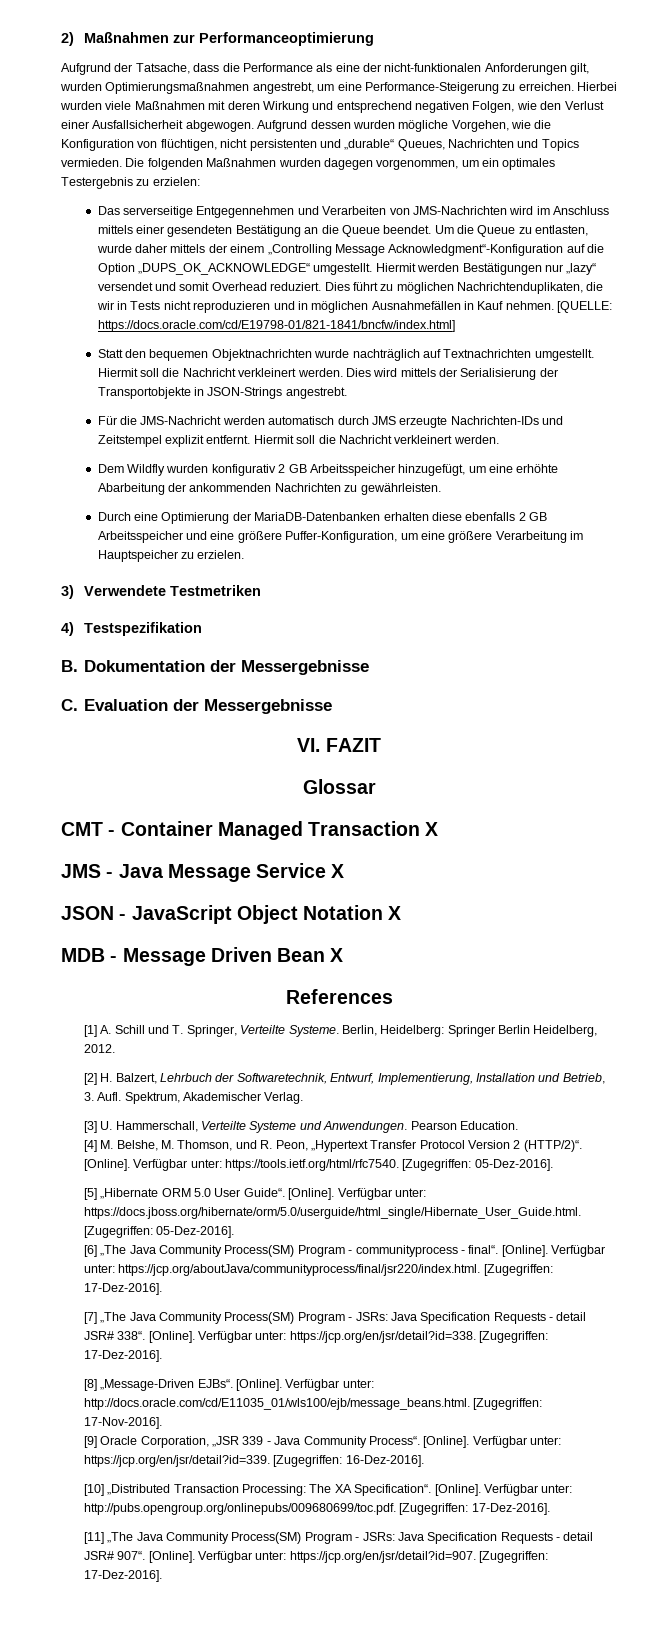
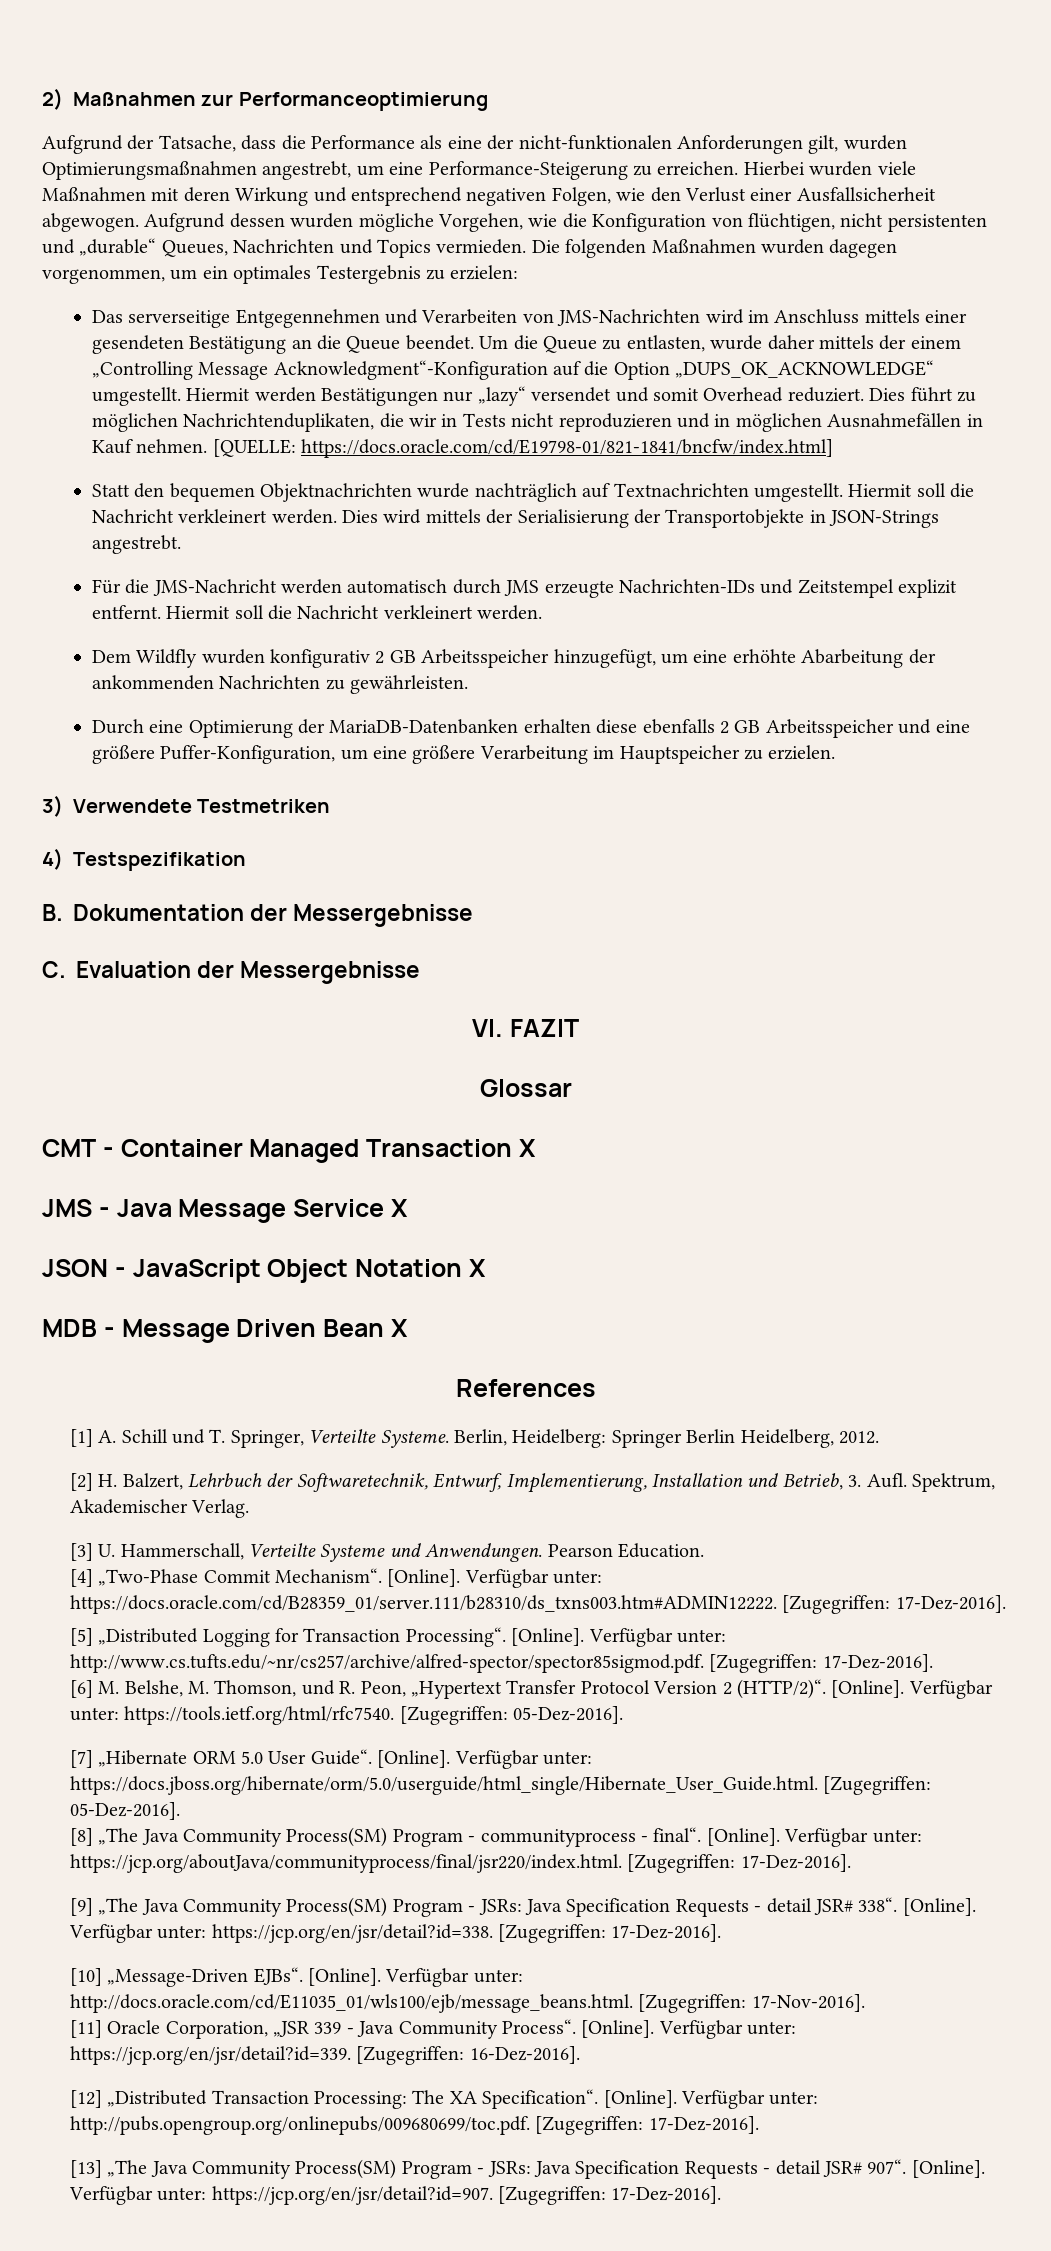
- [4] M. Belshe, M. Thomson, und R. Peon, „Hypertext Transfer Protocol Version 2 (HTTP/2)“.
+ [4] „Two-Phase Commit Mechanism“. [Online]. Verfügbar unter: https://docs.oracle.com/cd/B28359_01/server.111/b28310/ds_txns003.htm#ADMIN12222. [Zugegriffen: 17-Dez-2016].
+ [5] „Distributed Logging for Transaction Processing“. [Online]. Verfügbar unter: http://www.cs.tufts.edu/~nr/cs257/archive/alfred-spector/spector85sigmod.pdf. [Zugegriffen: 17-Dez-2016].
+ [6] M. Belshe, M. Thomson, und R. Peon, „Hypertext Transfer Protocol Version 2 (HTTP/2)“.
- [5] „Hibernate ORM 5.0 User Guide“.
+ [7] „Hibernate ORM 5.0 User Guide“.
- [6] „The Java Community Process(SM) Program - communityprocess - final“.
+ [8] „The Java Community Process(SM) Program - communityprocess - final“.
- [7] „The Java Community Process(SM) Program - JSRs: Java Specification Requests - detail JSR# 338“.
+ [9] „The Java Community Process(SM) Program - JSRs: Java Specification Requests - detail JSR# 338“.
- [8] „Message-Driven EJBs“.
+ [10] „Message-Driven EJBs“.
- [9] Oracle Corporation, „JSR 339 - Java Community Process“.
+ [11] Oracle Corporation, „JSR 339 - Java Community Process“.
- [10] „Distributed Transaction Processing: The XA Specification“.
+ [12] „Distributed Transaction Processing: The XA Specification“.
- [11] „The Java Community Process(SM) Program - JSRs: Java Specification Requests - detail JSR# 907“.
+ [13] „The Java Community Process(SM) Program - JSRs: Java Specification Requests - detail JSR# 907“.

